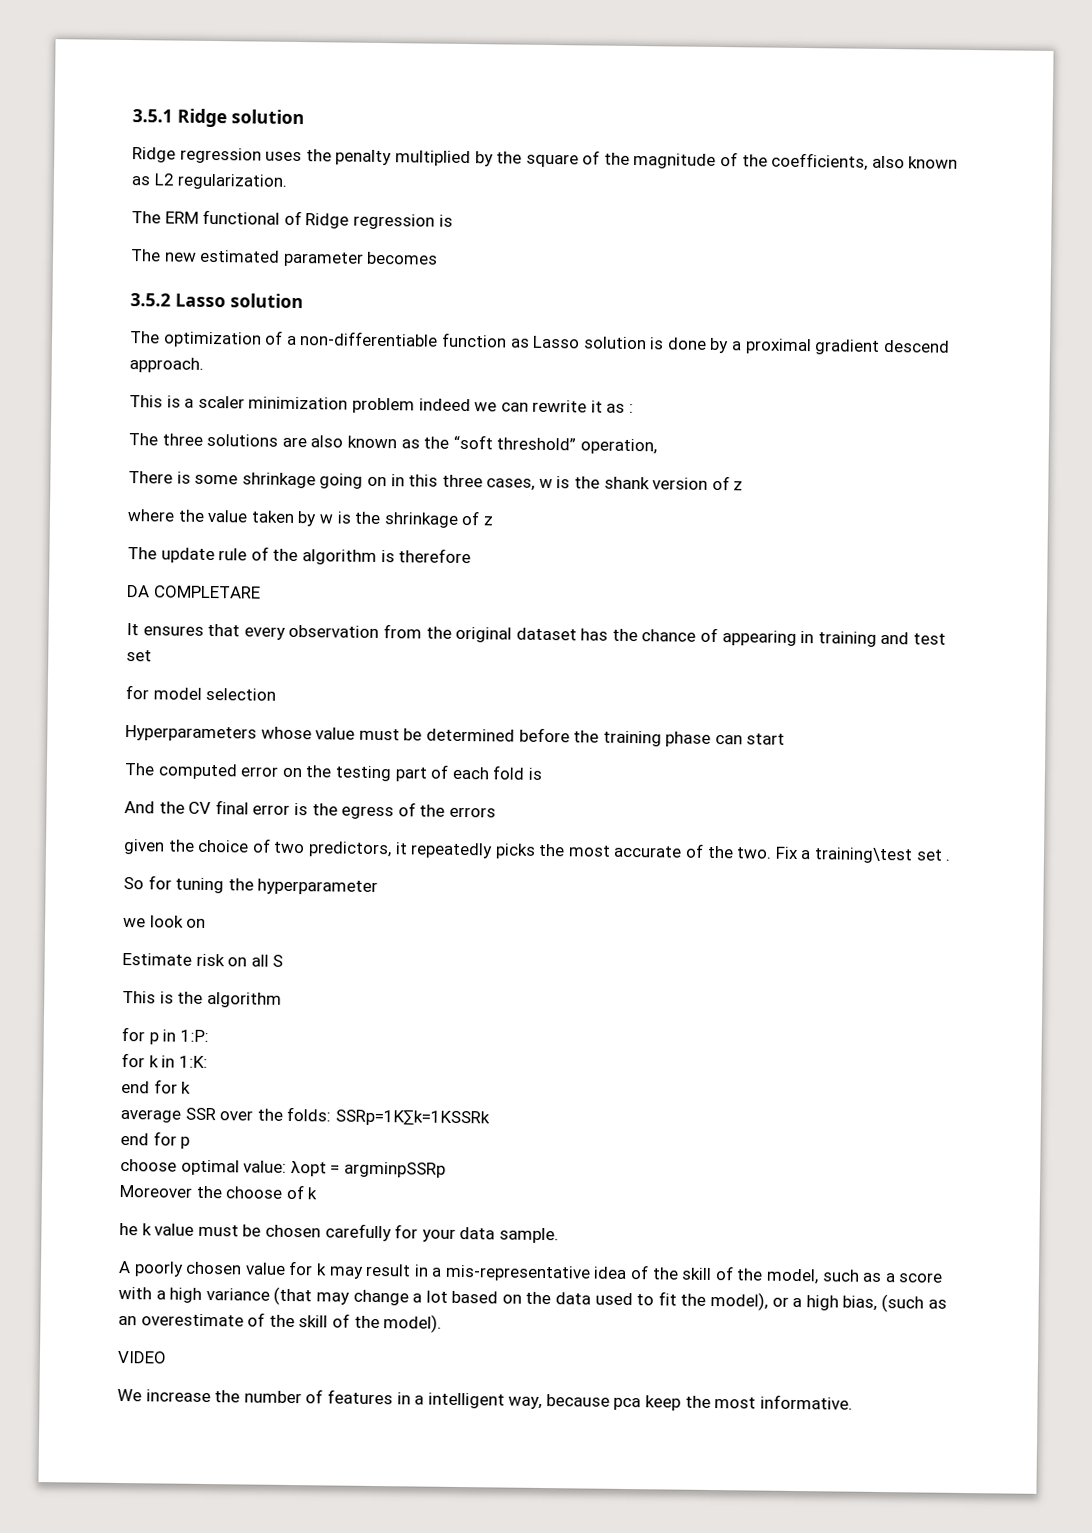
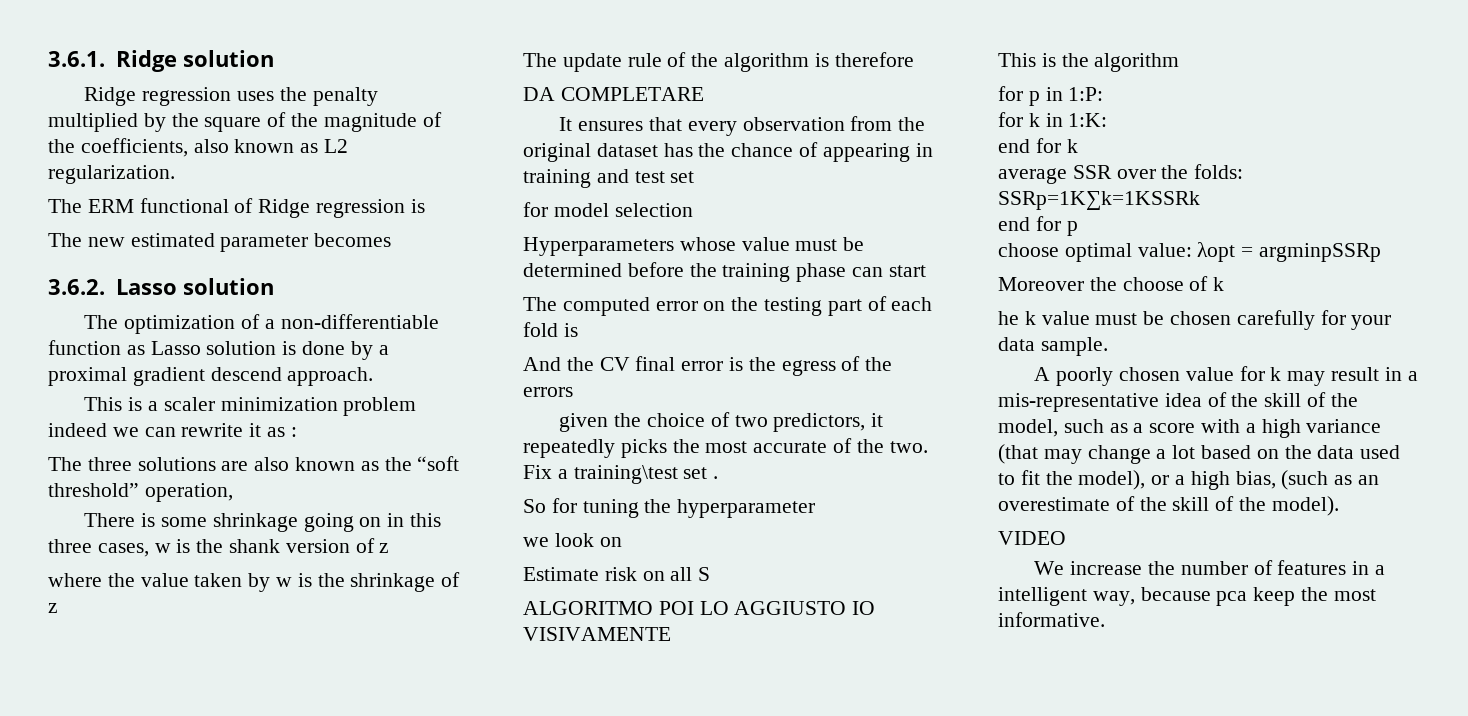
- 3.5.1 Ridge solution
+ 3.6.1. Ridge solution
- 3.5.2 Lasso solution
+ 3.6.2. Lasso solution
+ ALGORITMO POI LO AGGIUSTO IO VISIVAMENTE

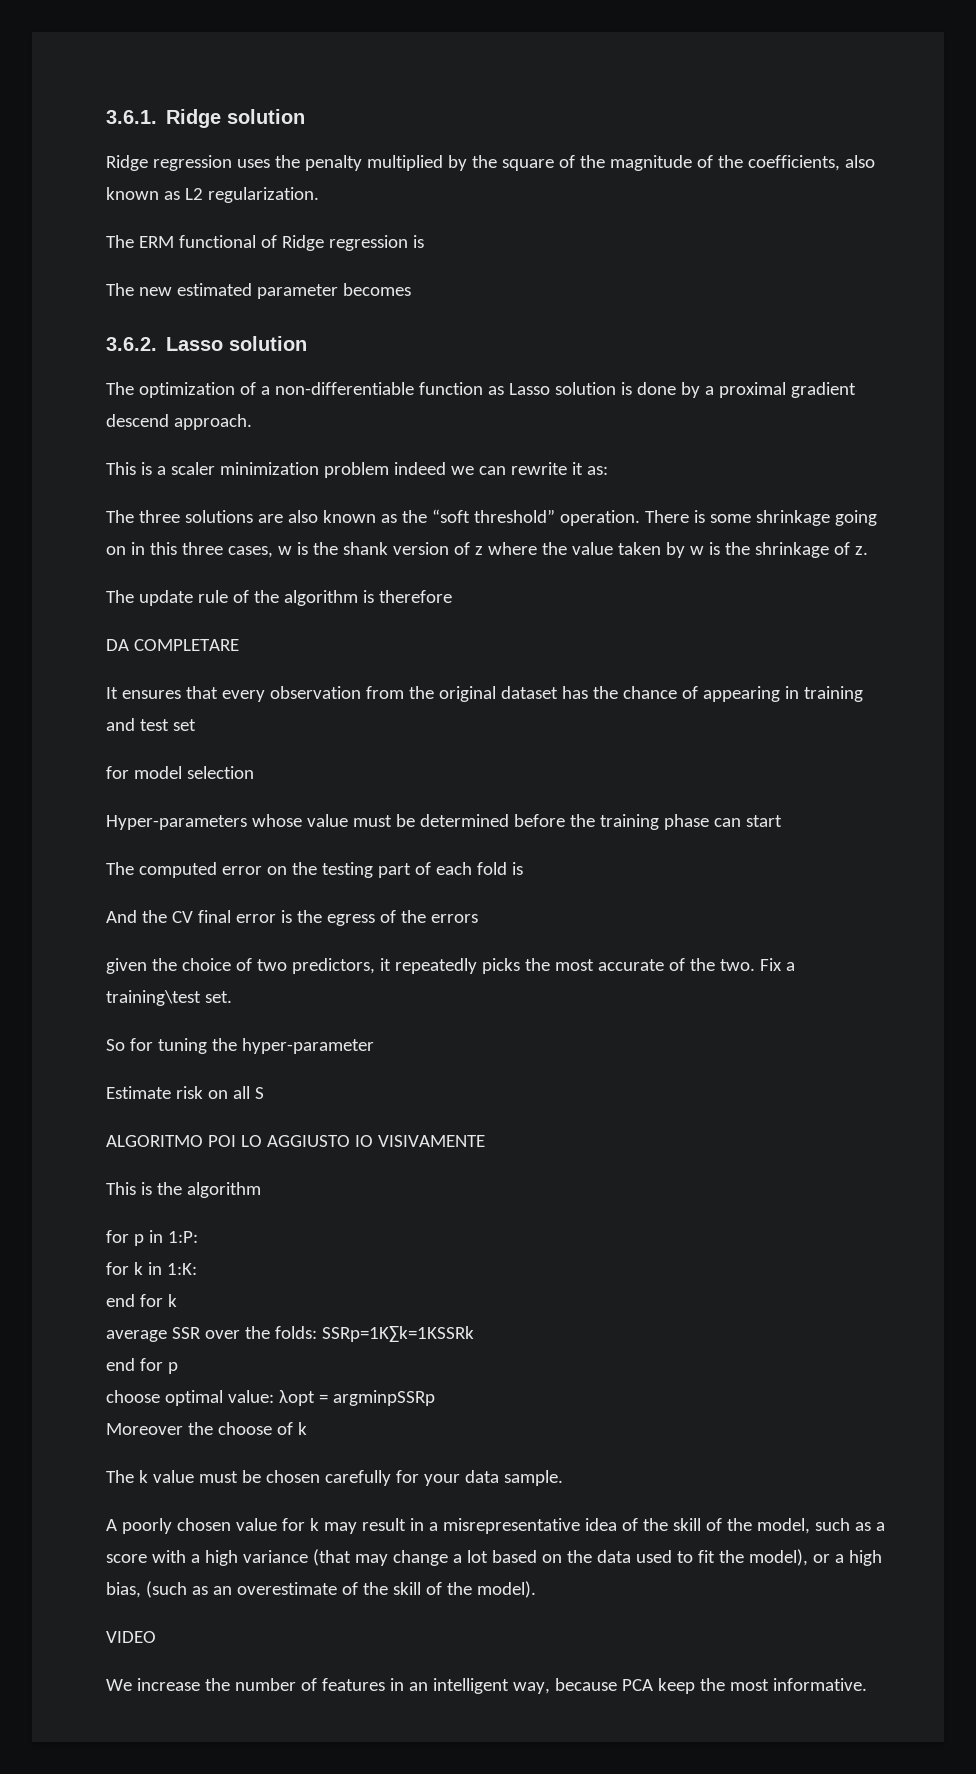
- This is a scaler minimization problem indeed we can rewrite it as :
+ This is a scaler minimization problem indeed we can rewrite it as:
- The three solutions are also known as the “soft threshold” operation,
- There is some shrinkage going on in this three cases, w is the shank version of z
- where the value taken by w is the shrinkage of z
+ The three solutions are also known as the “soft threshold” operation. There is some shrinkage going on in this three cases, w is the shank version of z where the value taken by w is the shrinkage of z.
- Hyperparameters whose value must be determined before the training phase can start
+ Hyper-parameters whose value must be determined before the training phase can start
- Fix a training\test set .
+ Fix a training\test set.
- So for tuning the hyperparameter
- we look on
+ So for tuning the hyper-parameter
- he k value must be chosen carefully for your data sample.
+ The k value must be chosen carefully for your data sample.
- A poorly chosen value for k may result in a mis-representative idea of the skill of the model, such as a score with a high variance (that may change a lot based on the data used to fit the model), or a high bias, (such as an overestimate of the skill of the model).
+ A poorly chosen value for k may result in a misrepresentative idea of the skill of the model, such as a score with a high variance (that may change a lot based on the data used to fit the model), or a high bias, (such as an overestimate of the skill of the model).
- We increase the number of features in a intelligent way, because pca keep the most informative.
+ We increase the number of features in an intelligent way, because PCA keep the most informative.

